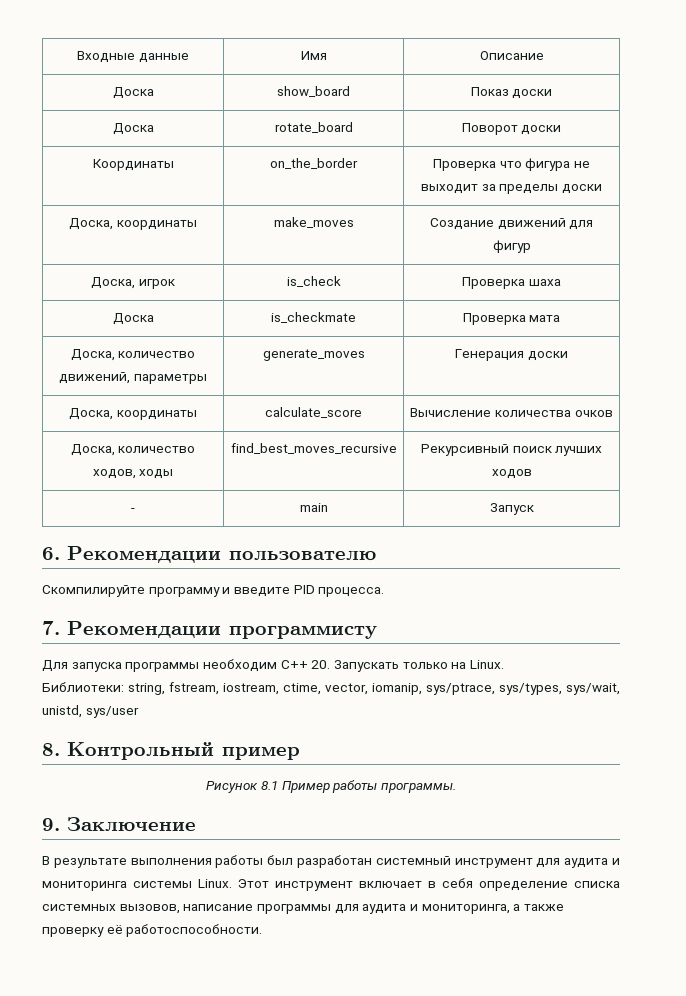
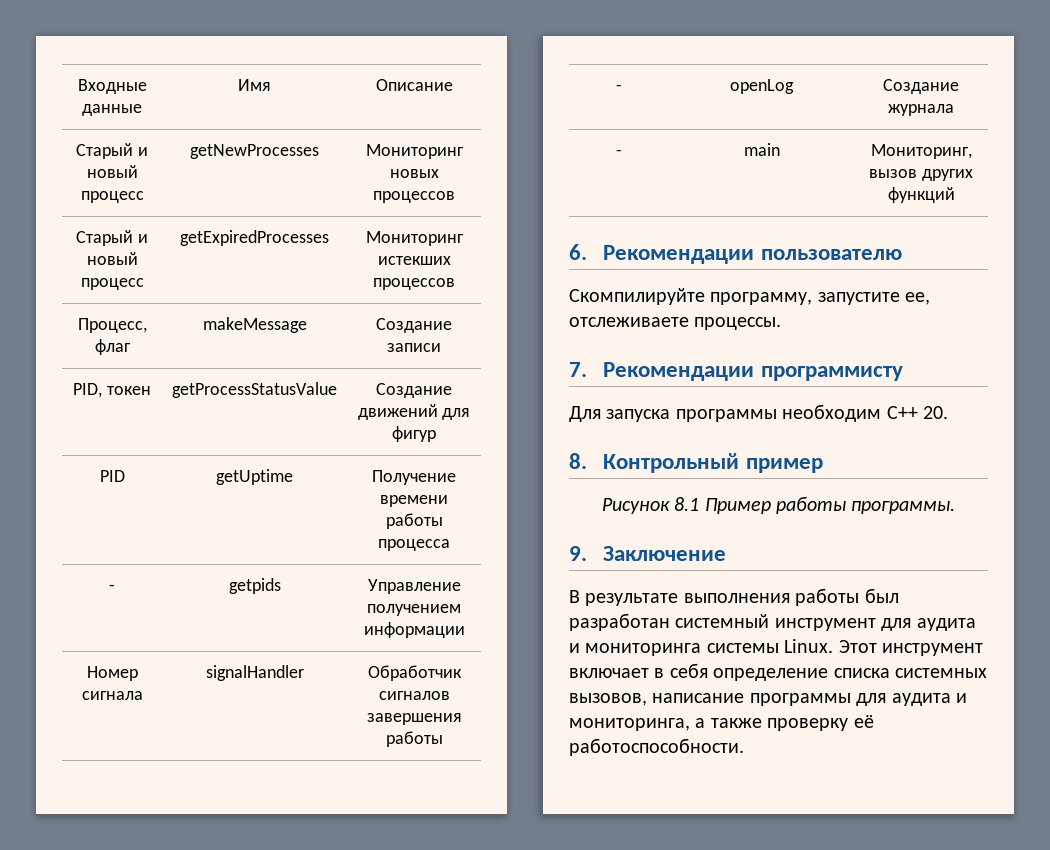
- Доска | show_board | Показ доски
- Доска | rotate_board | Поворот доски
- Координаты | on_the_border | Проверка что фигура не выходит за пределы доски
- Доска, координаты | make_moves | Создание движений для фигур
- Доска, игрок | is_check | Проверка шаха
- Доска | is_checkmate | Проверка мата
- Доска, количество движений, параметры | generate_moves | Генерация доски
- Доска, координаты | calculate_score | Вычисление количества очков
- Доска, количество ходов, ходы | find_best_moves_recursive | Рекурсивный поиск лучших ходов
- - | main | Запуск
+ Старый и новый процесс | getNewProcesses | Мониторинг новых процессов
+ Старый и новый процесс | getExpiredProcesses | Мониторинг истекших процессов
+ Процесс, флаг | makeMessage | Создание записи
+ PID, токен | getProcessStatusValue | Создание движений для фигур
+ PID | getUptime | Получение времени работы процесса
+ - | getpids | Управление получением информации
+ Номер сигнала | signalHandler | Обработчик сигналов завершения работы
+ - | openLog | Создание журнала
+ - | main | Мониторинг, вызов других функций
- Скомпилируйте программу и введите PID процесса.
+ Скомпилируйте программу, запустите ее, отслеживаете процессы.
- Для запуска программы необходим C++ 20. Запускать только на Linux.
- Библиотеки: string, fstream, iostream, ctime, vector, iomanip, sys/ptrace, sys/types, sys/wait, unistd, sys/user
+ Для запуска программы необходим C++ 20.

